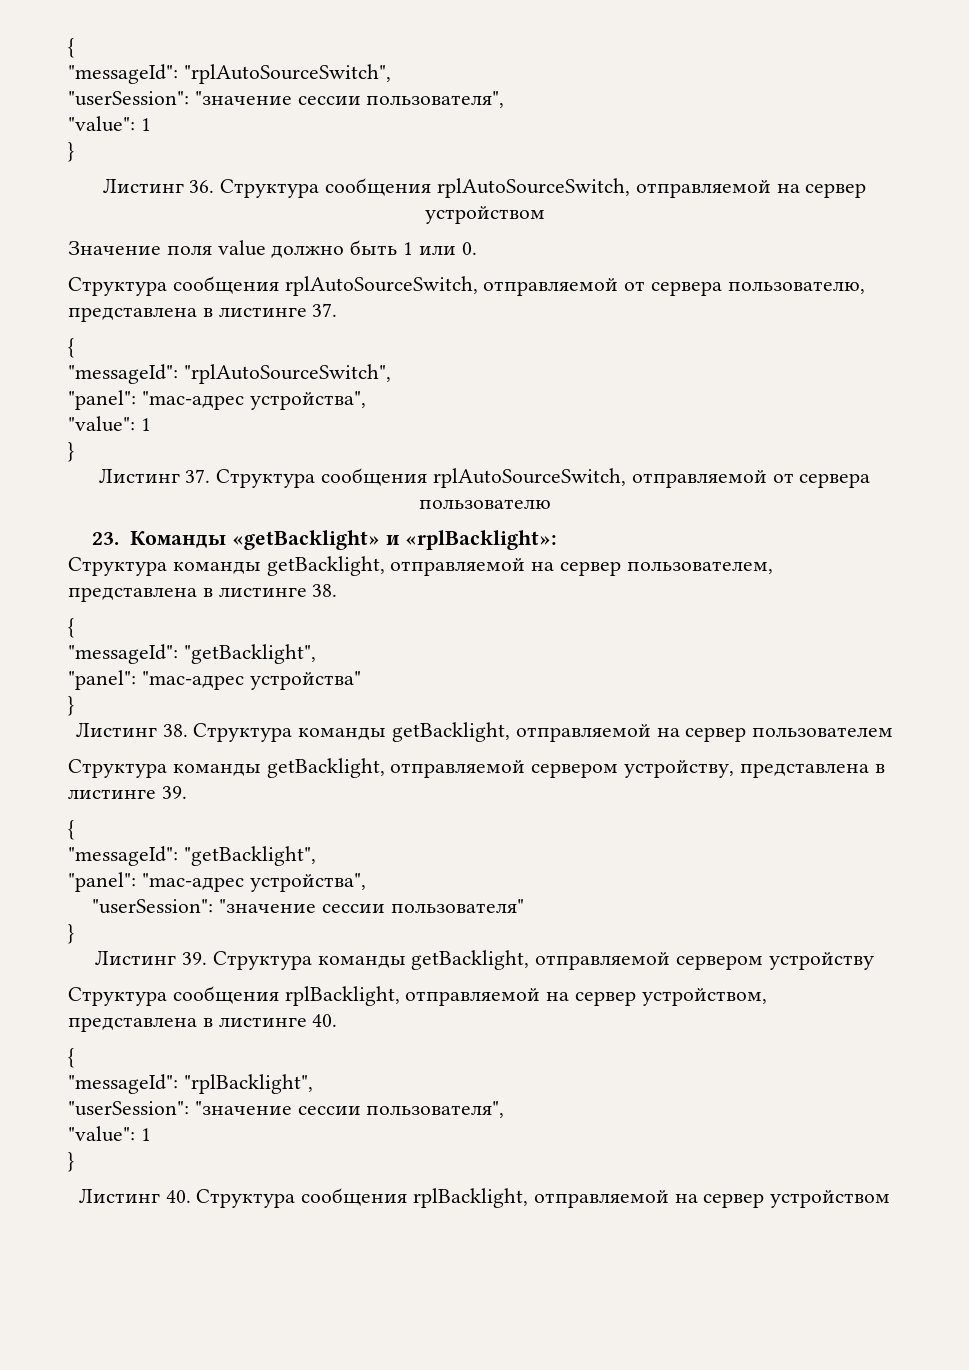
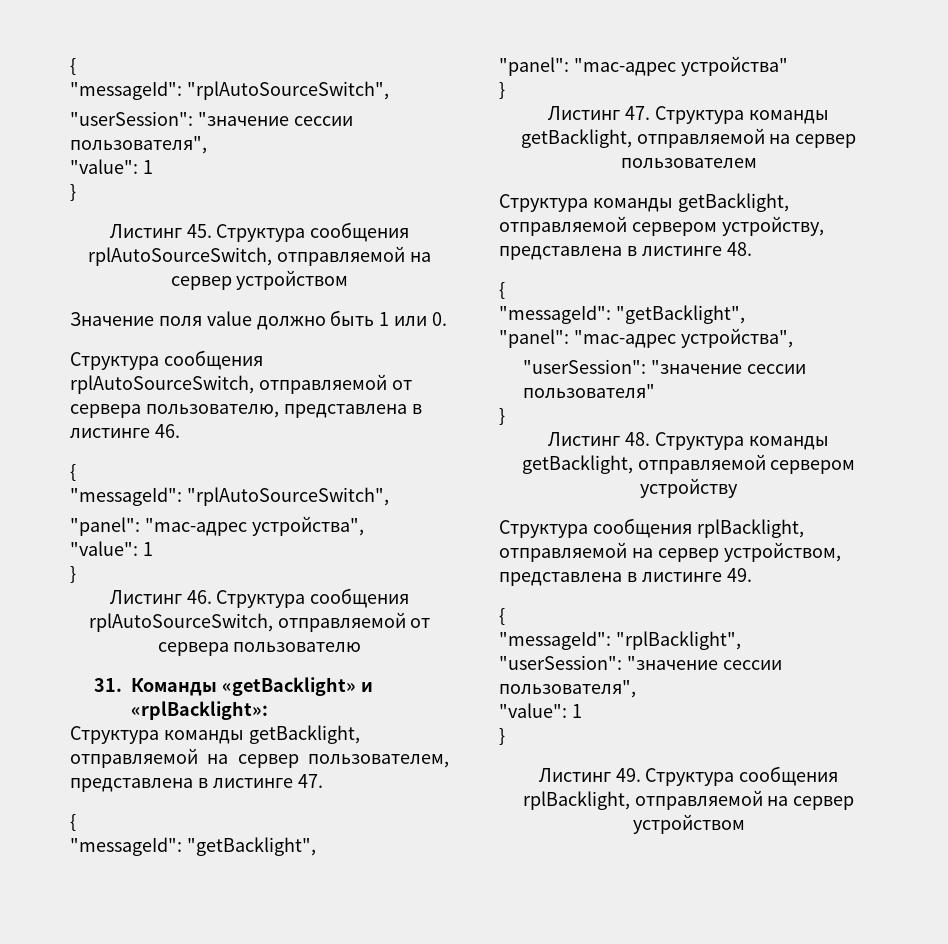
- Листинг 36. Структура сообщения rplAutoSourceSwitch, отправляемой на сервер устройством
+ Листинг 45. Структура сообщения rplAutoSourceSwitch, отправляемой на сервер устройством
- Структура сообщения rplAutoSourceSwitch, отправляемой от сервера пользователю, представлена в листинге 37.
+ Структура сообщения rplAutoSourceSwitch, отправляемой от сервера пользователю, представлена в листинге 46.
- Листинг 37. Структура сообщения rplAutoSourceSwitch, отправляемой от сервера пользователю
+ Листинг 46. Структура сообщения rplAutoSourceSwitch, отправляемой от сервера пользователю
- 23. Команды «getBacklight» и «rplBacklight»:
+ 31. Команды «getBacklight» и «rplBacklight»:
- Структура команды getBacklight, отправляемой на сервер пользователем, представлена в листинге 38.
+ Структура команды getBacklight, отправляемой на сервер пользователем, представлена в листинге 47.
- Листинг 38. Структура команды getBacklight, отправляемой на сервер пользователем
+ Листинг 47. Структура команды getBacklight, отправляемой на сервер пользователем
- Структура команды getBacklight, отправляемой сервером устройству, представлена в листинге 39.
+ Структура команды getBacklight, отправляемой сервером устройству, представлена в листинге 48.
- Листинг 39. Структура команды getBacklight, отправляемой сервером устройству
+ Листинг 48. Структура команды getBacklight, отправляемой сервером устройству
- Структура сообщения rplBacklight, отправляемой на сервер устройством, представлена в листинге 40.
+ Структура сообщения rplBacklight, отправляемой на сервер устройством, представлена в листинге 49.
- Листинг 40. Структура сообщения rplBacklight, отправляемой на сервер устройством
+ Листинг 49. Структура сообщения rplBacklight, отправляемой на сервер устройством

